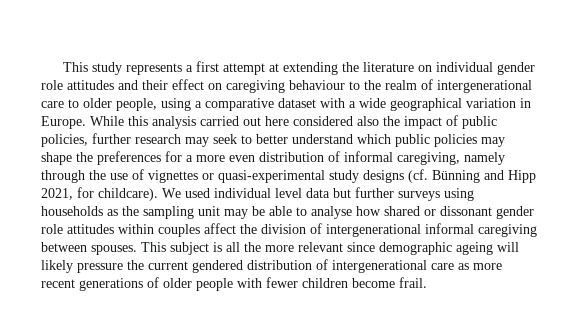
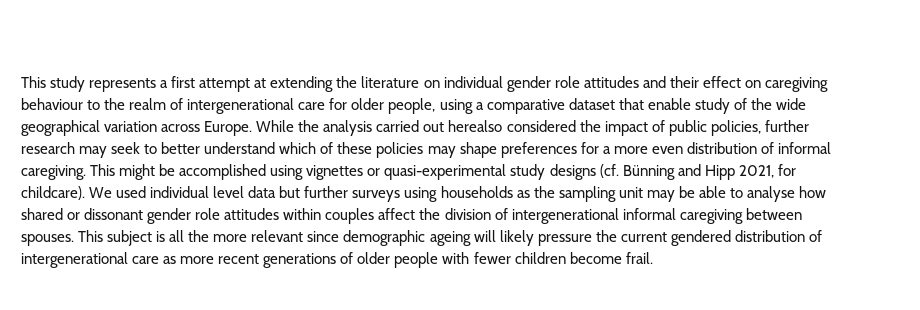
- This study represents a first attempt at extending the literature on individual gender role attitudes and their effect on caregiving behaviour to the realm of intergenerational care to older people, using a comparative dataset with a wide geographical variation in Europe.
+ This study represents a first attempt at extending the literature on individual gender role attitudes and their effect on caregiving behaviour to the realm of intergenerational care for older people, using a comparative dataset that enable study of the wide geographical variation across Europe.
- While this analysis carried out here considered also the impact of public policies, further research may seek to better understand which public policies may shape the preferences for a more even distribution of informal caregiving, namely through the use of vignettes or quasi-experimental study designs (cf. Bünning and Hipp 2021, for childcare).
+ While the analysis carried out herealso considered the impact of public policies, further research may seek to better understand which of these policies may shape preferences for a more even distribution of informal caregiving. This might be accomplished using vignettes or quasi-experimental study designs (cf. Bünning and Hipp 2021, for childcare).

